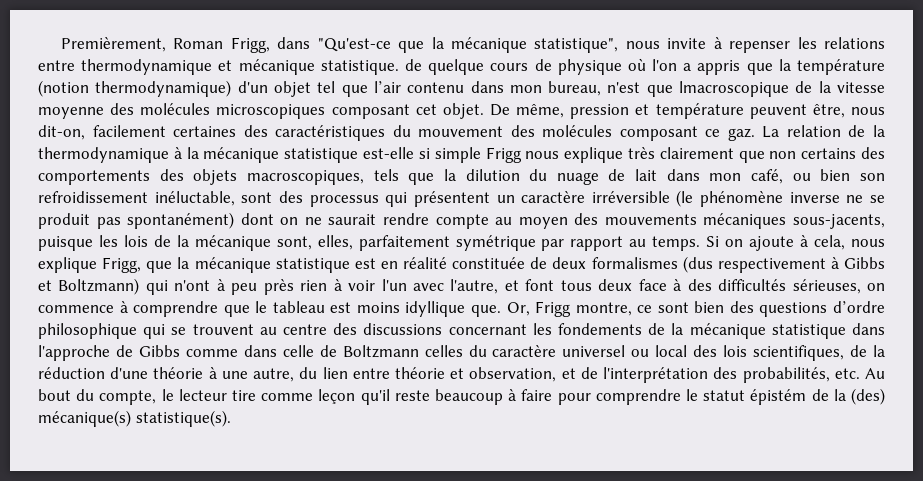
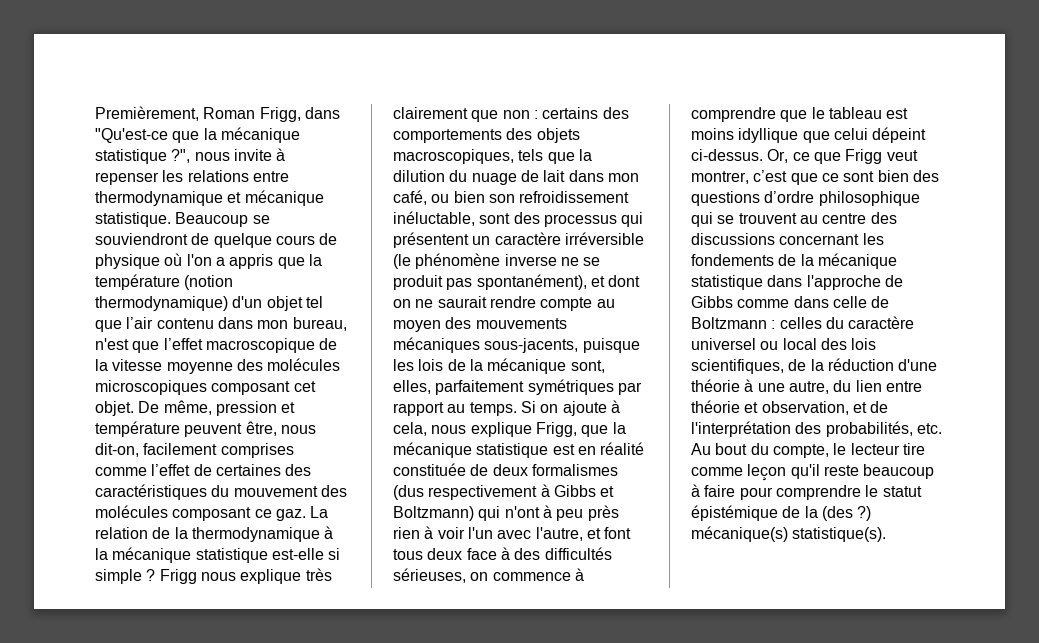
- Premièrement, Roman Frigg, dans "Qu'est-ce que la mécanique statistique", nous invite à repenser les relations entre thermodynamique et mécanique statistique. de quelque cours de physique où l'on a appris que la température (notion thermodynamique) d'un objet tel que l’air contenu dans mon bureau, n'est que lmacroscopique de la vitesse moyenne des molécules microscopiques composant cet objet.
+ Premièrement, Roman Frigg, dans "Qu'est-ce que la mécanique statistique ?", nous invite à repenser les relations entre thermodynamique et mécanique statistique. Beaucoup se souviendront de quelque cours de physique où l'on a appris que la température (notion thermodynamique) d'un objet tel que l’air contenu dans mon bureau, n'est que l’effet macroscopique de la vitesse moyenne des molécules microscopiques composant cet objet.
- De même, pression et température peuvent être, nous dit-on, facilement certaines des caractéristiques du mouvement des molécules composant ce gaz.
+ De même, pression et température peuvent être, nous dit-on, facilement comprises comme l’effet de certaines des caractéristiques du mouvement des molécules composant ce gaz.
- La relation de la thermodynamique à la mécanique statistique est-elle si simple Frigg nous explique très clairement que non certains des comportements des objets macroscopiques, tels que la dilution du nuage de lait dans mon café, ou bien son refroidissement inéluctable, sont des processus qui présentent un caractère irréversible (le phénomène inverse ne se produit pas spontanément) dont on ne saurait rendre compte au moyen des mouvements mécaniques sous-jacents, puisque les lois de la mécanique sont, elles, parfaitement symétrique par rapport au temps.
+ La relation de la thermodynamique à la mécanique statistique est-elle si simple ? Frigg nous explique très clairement que non : certains des comportements des objets macroscopiques, tels que la dilution du nuage de lait dans mon café, ou bien son refroidissement inéluctable, sont des processus qui présentent un caractère irréversible (le phénomène inverse ne se produit pas spontanément), et dont on ne saurait rendre compte au moyen des mouvements mécaniques sous-jacents, puisque les lois de la mécanique sont, elles, parfaitement symétriques par rapport au temps.
- Si on ajoute à cela, nous explique Frigg, que la mécanique statistique est en réalité constituée de deux formalismes (dus respectivement à Gibbs et Boltzmann) qui n'ont à peu près rien à voir l'un avec l'autre, et font tous deux face à des difficultés sérieuses, on commence à comprendre que le tableau est moins idyllique que. Or, Frigg montre, ce sont bien des questions d’ordre philosophique qui se trouvent au centre des discussions concernant les fondements de la mécanique statistique dans l'approche de Gibbs comme dans celle de Boltzmann celles du caractère universel ou local des lois scientifiques, de la réduction d'une théorie à une autre, du lien entre théorie et observation, et de l'interprétation des probabilités, etc. Au bout du compte, le lecteur tire comme leçon qu'il reste beaucoup à faire pour comprendre le statut épistém de la (des) mécanique(s) statistique(s).
+ Si on ajoute à cela, nous explique Frigg, que la mécanique statistique est en réalité constituée de deux formalismes (dus respectivement à Gibbs et Boltzmann) qui n'ont à peu près rien à voir l'un avec l'autre, et font tous deux face à des difficultés sérieuses, on commence à comprendre que le tableau est moins idyllique que celui dépeint ci-dessus. Or, ce que Frigg veut montrer, c’est que ce sont bien des questions d’ordre philosophique qui se trouvent au centre des discussions concernant les fondements de la mécanique statistique dans l'approche de Gibbs comme dans celle de Boltzmann : celles du caractère universel ou local des lois scientifiques, de la réduction d'une théorie à une autre, du lien entre théorie et observation, et de l'interprétation des probabilités, etc. Au bout du compte, le lecteur tire comme leçon qu'il reste beaucoup à faire pour comprendre le statut épistémique de la (des ?) mécanique(s) statistique(s).

